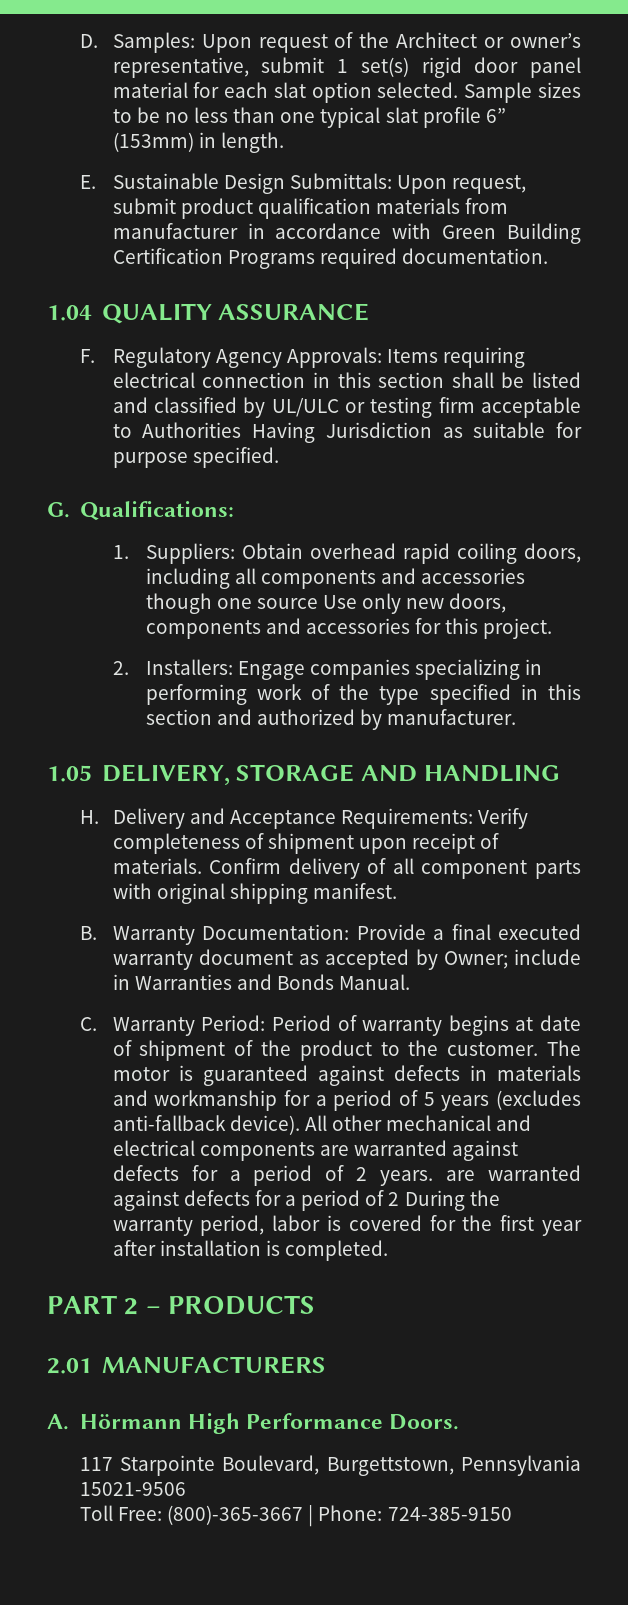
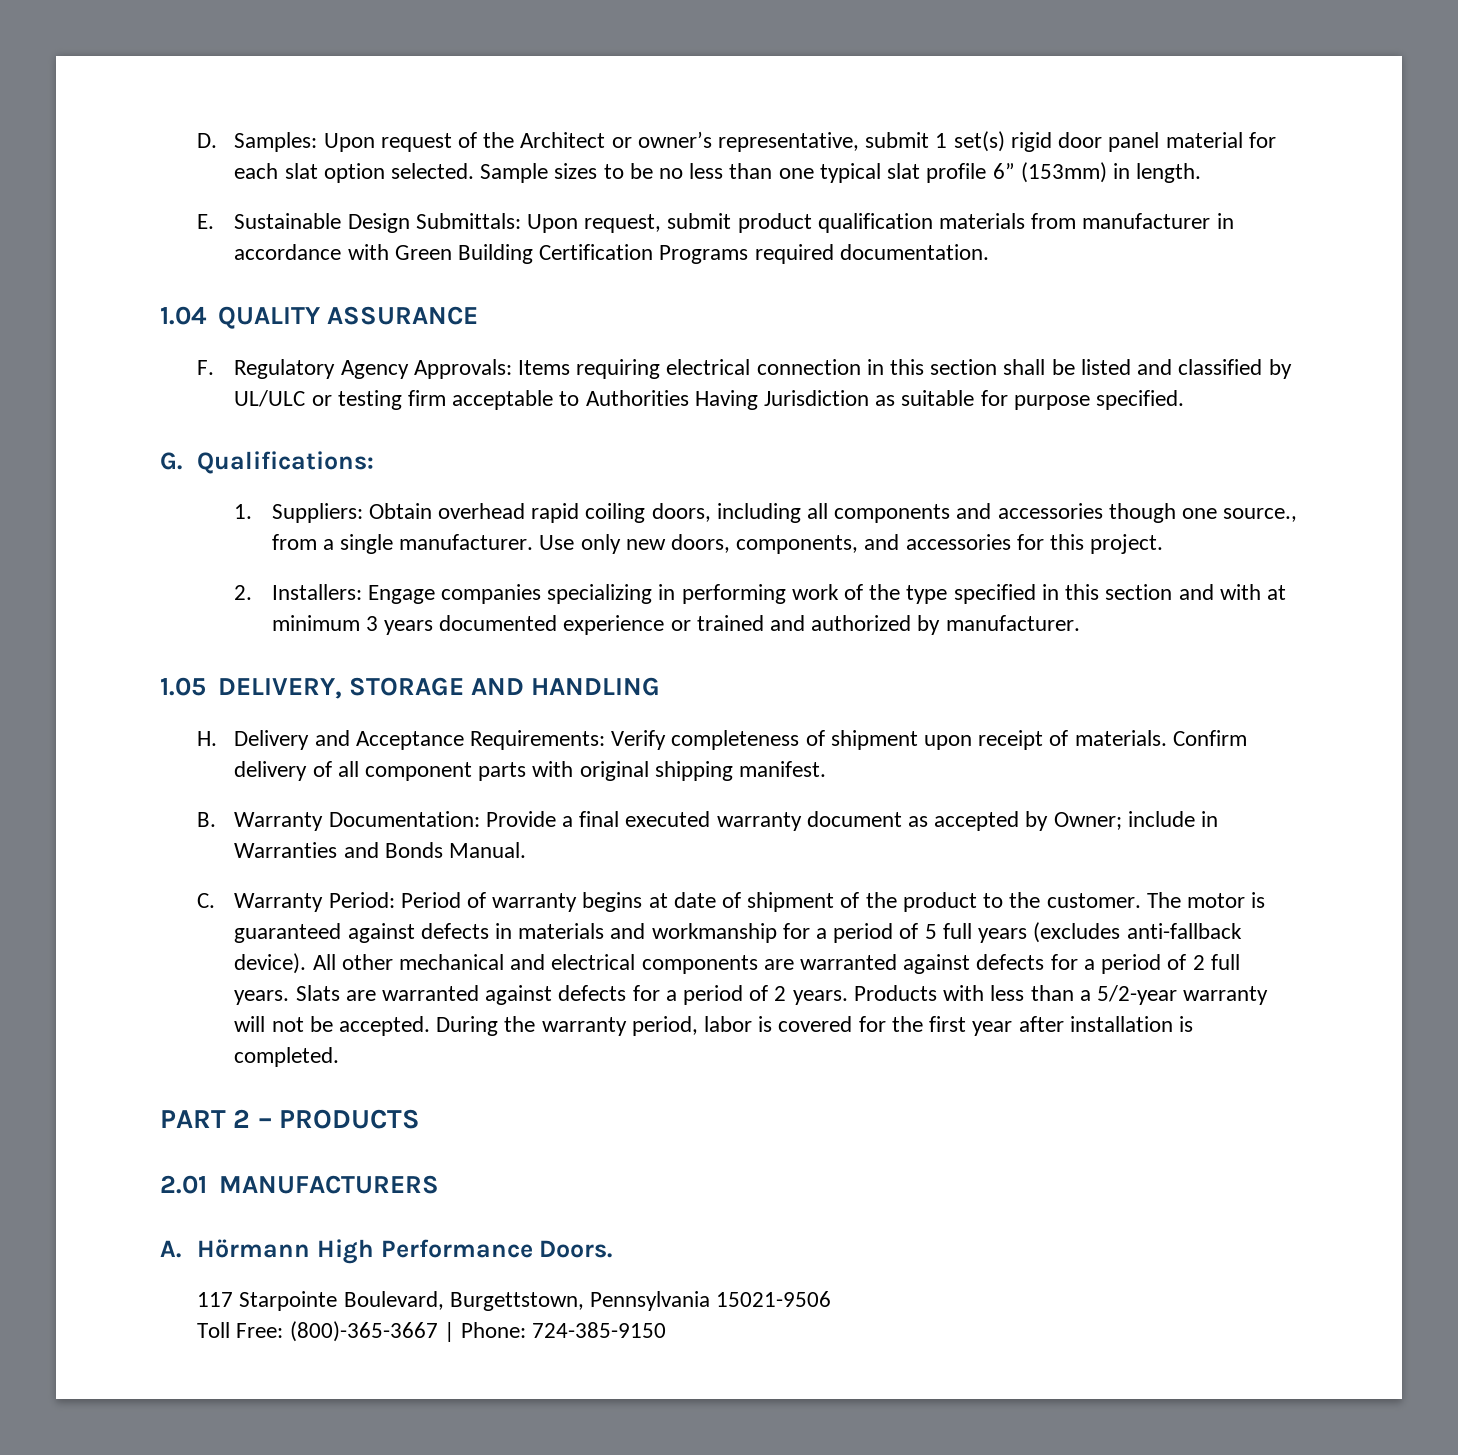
- 1. Suppliers: Obtain overhead rapid coiling doors, including all components and accessories though one source Use only new doors, components and accessories for this project.
+ 1. Suppliers: Obtain overhead rapid coiling doors, including all components and accessories though one source., from a single manufacturer. Use only new doors, components, and accessories for this project.
- 2. Installers: Engage companies specializing in performing work of the type specified in this section and authorized by manufacturer.
+ 2. Installers: Engage companies specializing in performing work of the type specified in this section and with at minimum 3 years documented experience or trained and authorized by manufacturer.
- The motor is guaranteed against defects in materials and workmanship for a period of 5 years (excludes anti-fallback device).
+ The motor is guaranteed against defects in materials and workmanship for a period of 5 full years (excludes anti-fallback device).
- All other mechanical and electrical components are warranted against defects for a period of 2 years. are warranted against defects for a period of 2 During the warranty period, labor is covered for the first year after installation is completed.
+ All other mechanical and electrical components are warranted against defects for a period of 2 full years. Slats are warranted against defects for a period of 2 years. Products with less than a 5/2-year warranty will not be accepted. During the warranty period, labor is covered for the first year after installation is completed.

